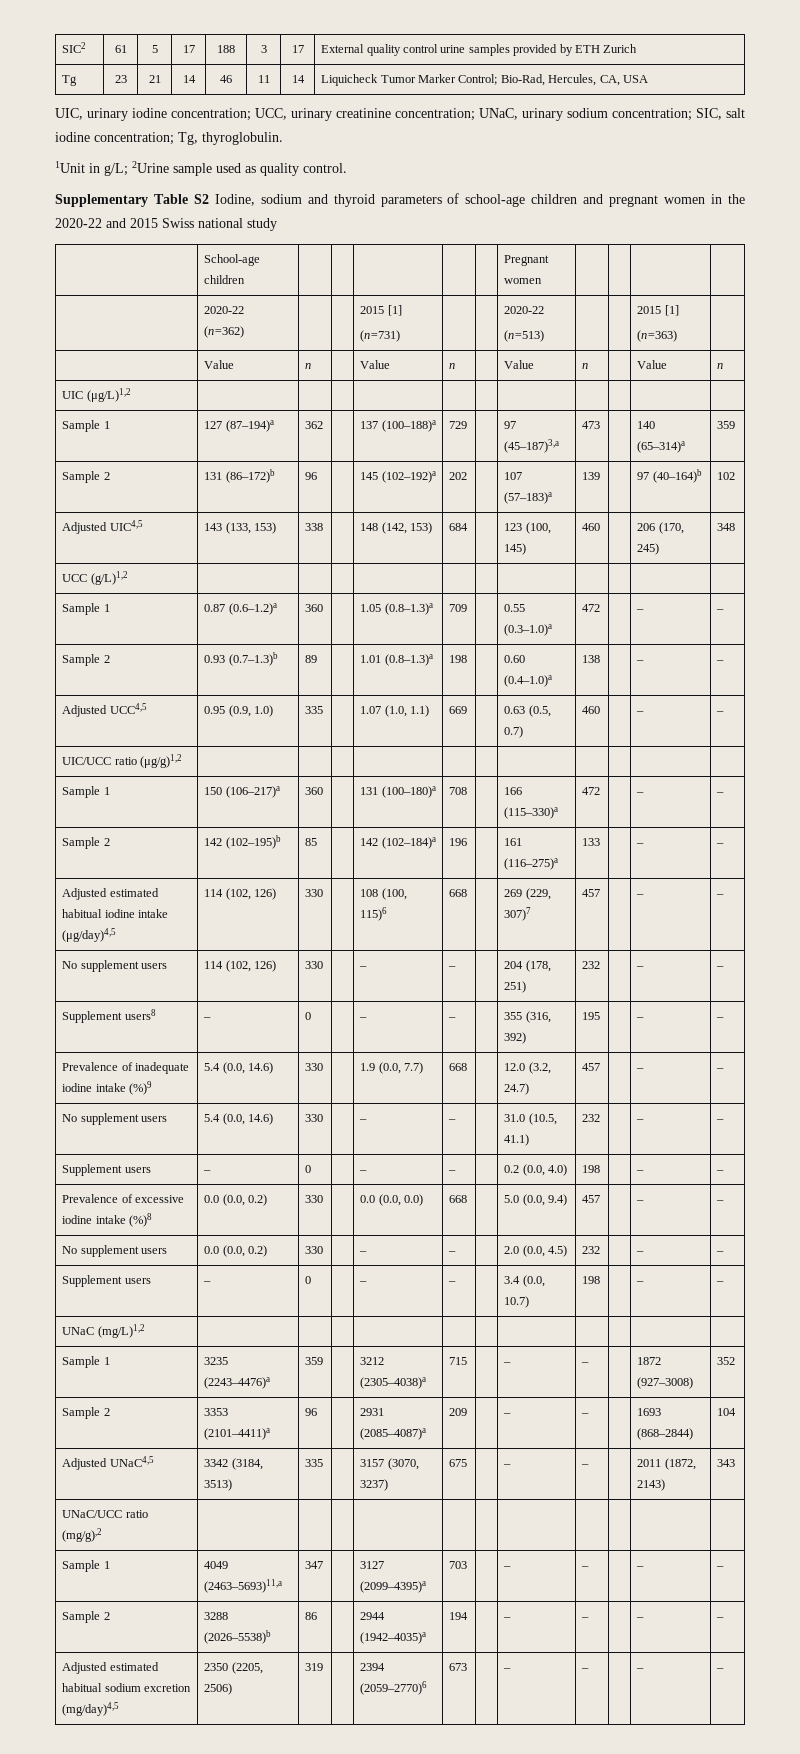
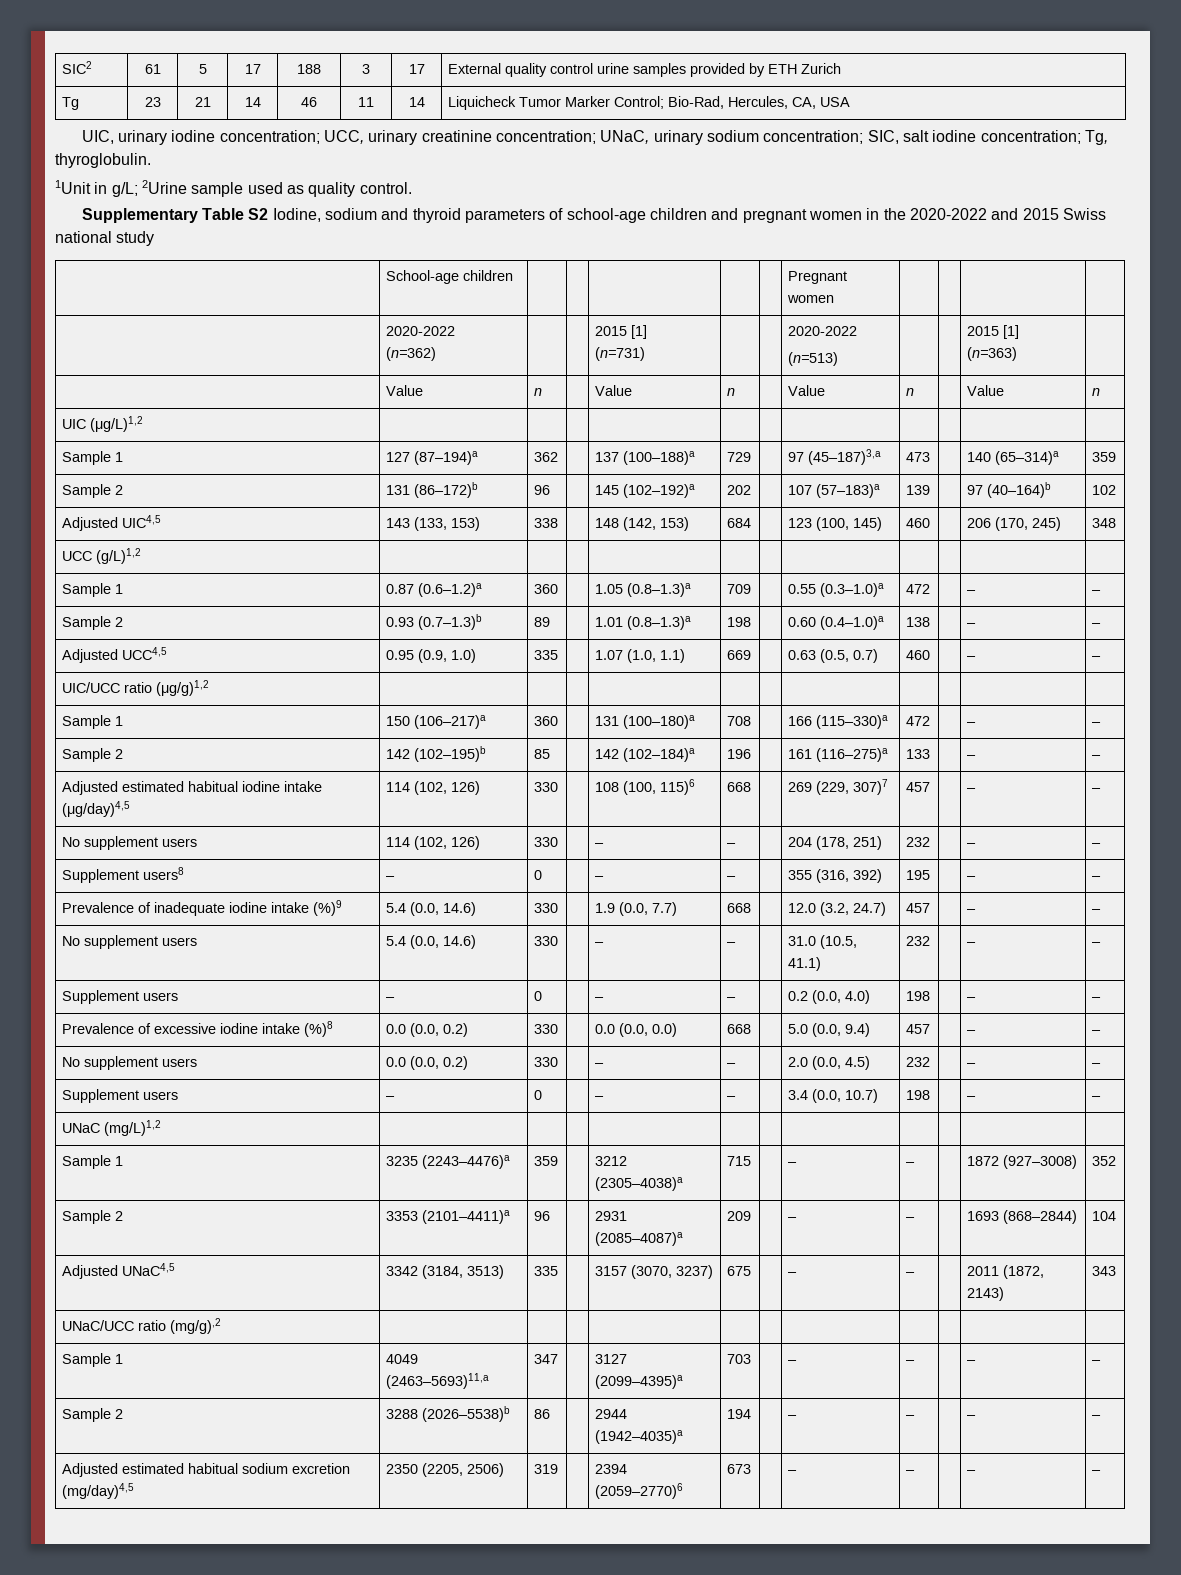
- Supplementary Table S2 Iodine, sodium and thyroid parameters of school-age children and pregnant women in the 2020-22 and 2015 Swiss national study
+ Supplementary Table S2 Iodine, sodium and thyroid parameters of school-age children and pregnant women in the 2020-2022 and 2015 Swiss national study
  | School-age children | | | | | | Pregnant women | | | |
- | 2020-22
+ | 2020-2022
  (n=362) | | | 2015 [1]
- (n=731) | | | 2020-22
+ (n=731) | | | 2020-2022

